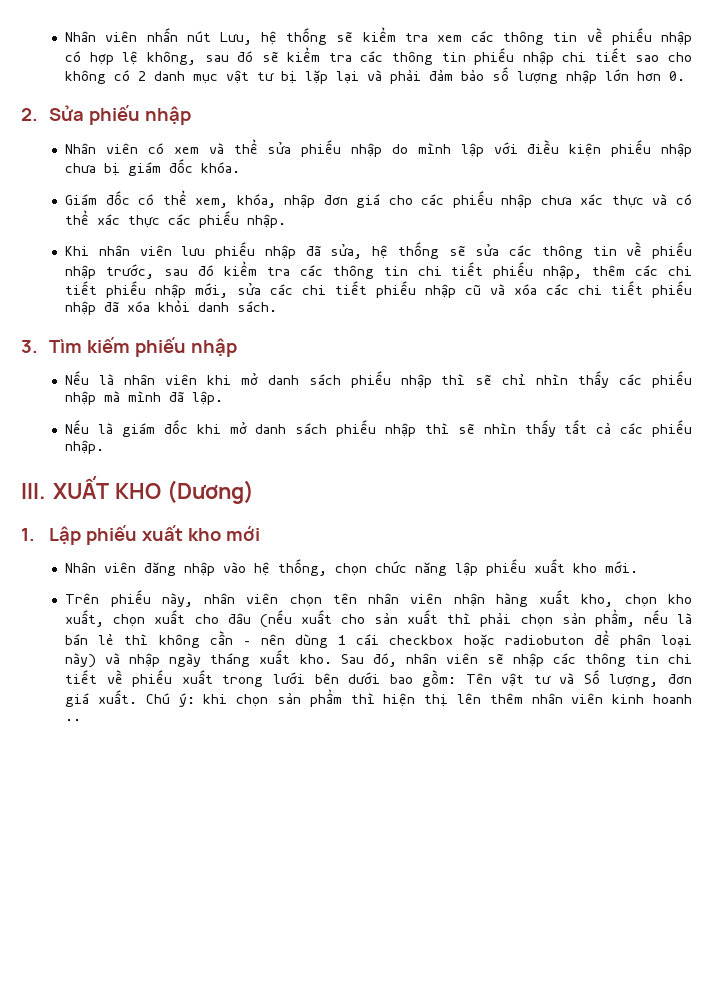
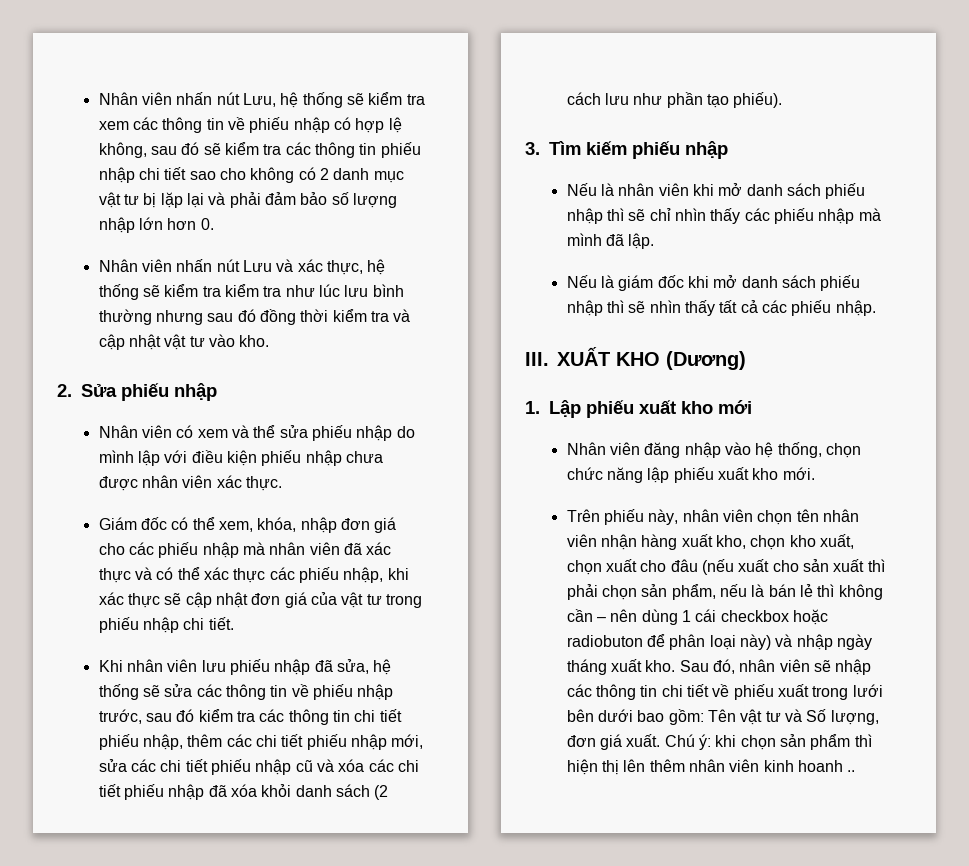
+ Nhân viên nhấn nút Lưu và xác thực, hệ thống sẽ kiểm tra kiểm tra như lúc lưu bình thường nhưng sau đó đồng thời kiểm tra và cập nhật vật tư vào kho.
- Nhân viên có xem và thể sửa phiếu nhập do mình lập với điều kiện phiếu nhập chưa bị giám đốc khóa.
+ Nhân viên có xem và thể sửa phiếu nhập do mình lập với điều kiện phiếu nhập chưa được nhân viên xác thực.
- Giám đốc có thể xem, khóa, nhập đơn giá cho các phiếu nhập chưa xác thực và có thể xác thực các phiếu nhập.
+ Giám đốc có thể xem, khóa, nhập đơn giá cho các phiếu nhập mà nhân viên đã xác thực và có thể xác thực các phiếu nhập, khi xác thực sẽ cập nhật đơn giá của vật tư trong phiếu nhập chi tiết.
- Khi nhân viên lưu phiếu nhập đã sửa, hệ thống sẽ sửa các thông tin về phiếu nhập trước, sau đó kiểm tra các thông tin chi tiết phiếu nhập, thêm các chi tiết phiếu nhập mới, sửa các chi tiết phiếu nhập cũ và xóa các chi tiết phiếu nhập đã xóa khỏi danh sách.
+ Khi nhân viên lưu phiếu nhập đã sửa, hệ thống sẽ sửa các thông tin về phiếu nhập trước, sau đó kiểm tra các thông tin chi tiết phiếu nhập, thêm các chi tiết phiếu nhập mới, sửa các chi tiết phiếu nhập cũ và xóa các chi tiết phiếu nhập đã xóa khỏi danh sách (2 cách lưu như phần tạo phiếu).

